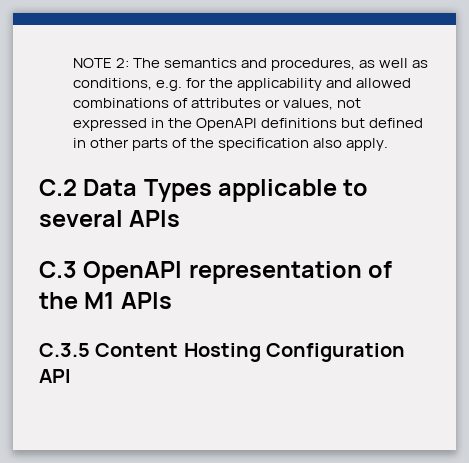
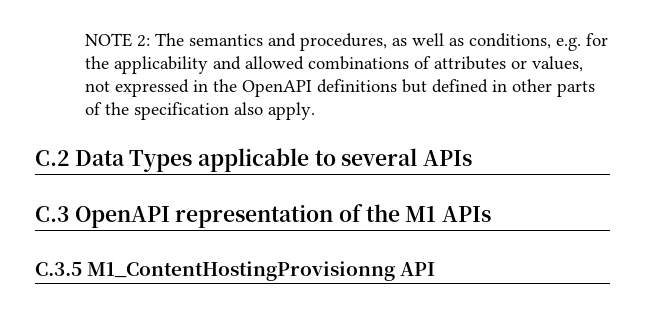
- C.3.5 Content Hosting Configuration API
+ C.3.5 M1_ContentHostingProvisionng API

